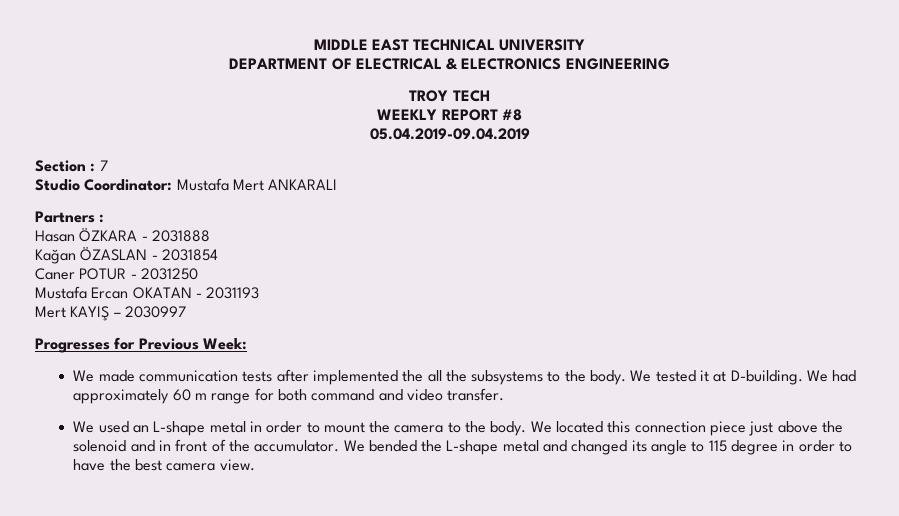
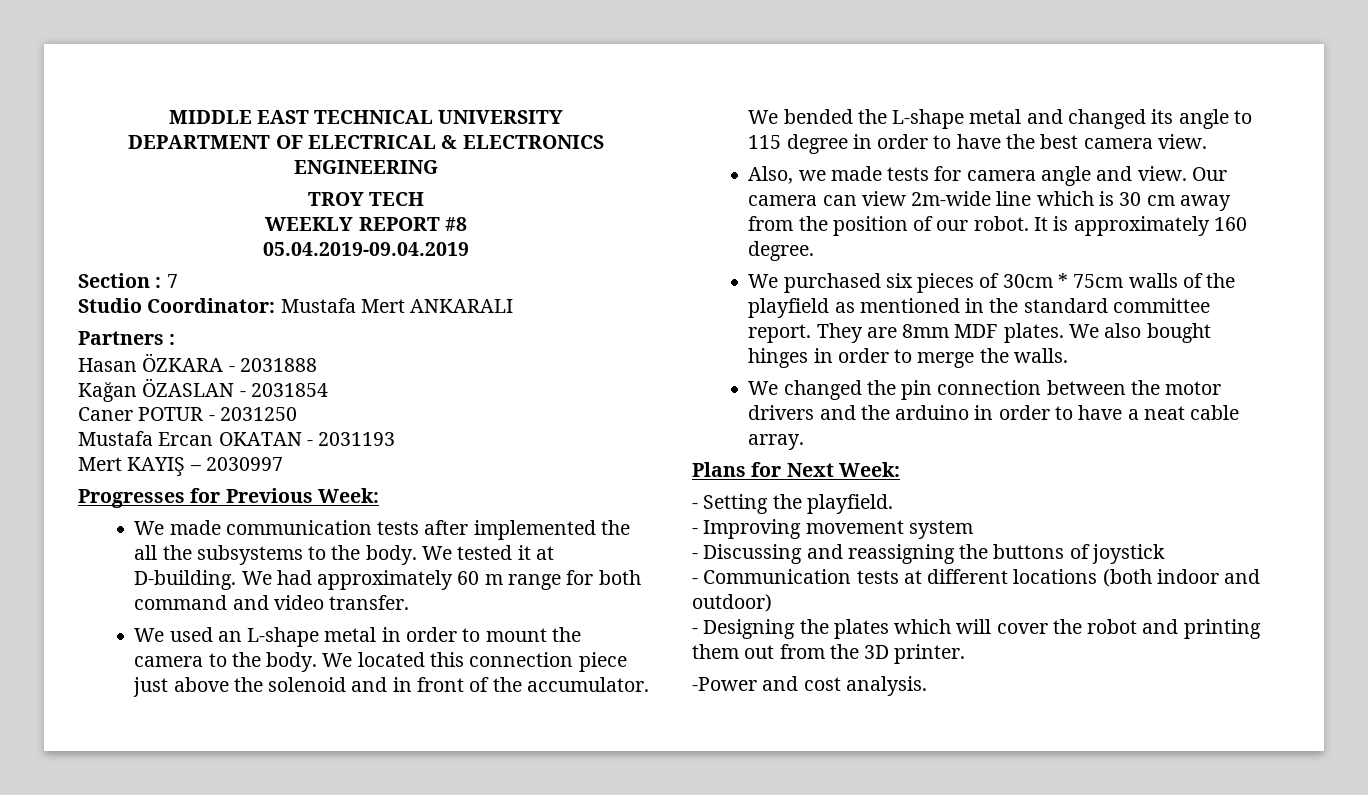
+ Also, we made tests for camera angle and view. Our camera can view 2m-wide line which is 30 cm away from the position of our robot. It is approximately 160 degree.
+ We purchased six pieces of 30cm * 75cm walls of the playfield as mentioned in the standard committee report. They are 8mm MDF plates. We also bought hinges in order to merge the walls.
+ We changed the pin connection between the motor drivers and the arduino in order to have a neat cable array.
+ Plans for Next Week:
+ - Setting the playfield.
+ - Improving movement system
+ - Discussing and reassigning the buttons of joystick
+ - Communication tests at different locations (both indoor and outdoor)
+ - Designing the plates which will cover the robot and printing them out from the 3D printer.
+ -Power and cost analysis.

